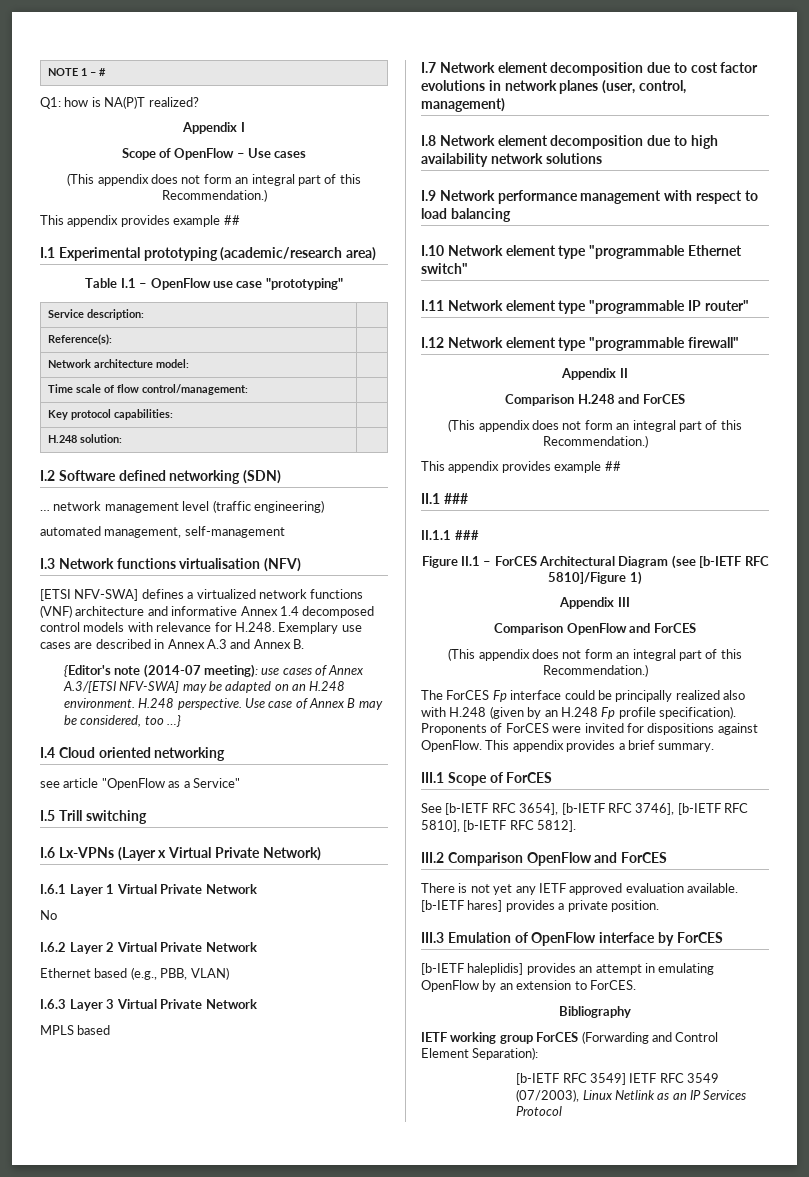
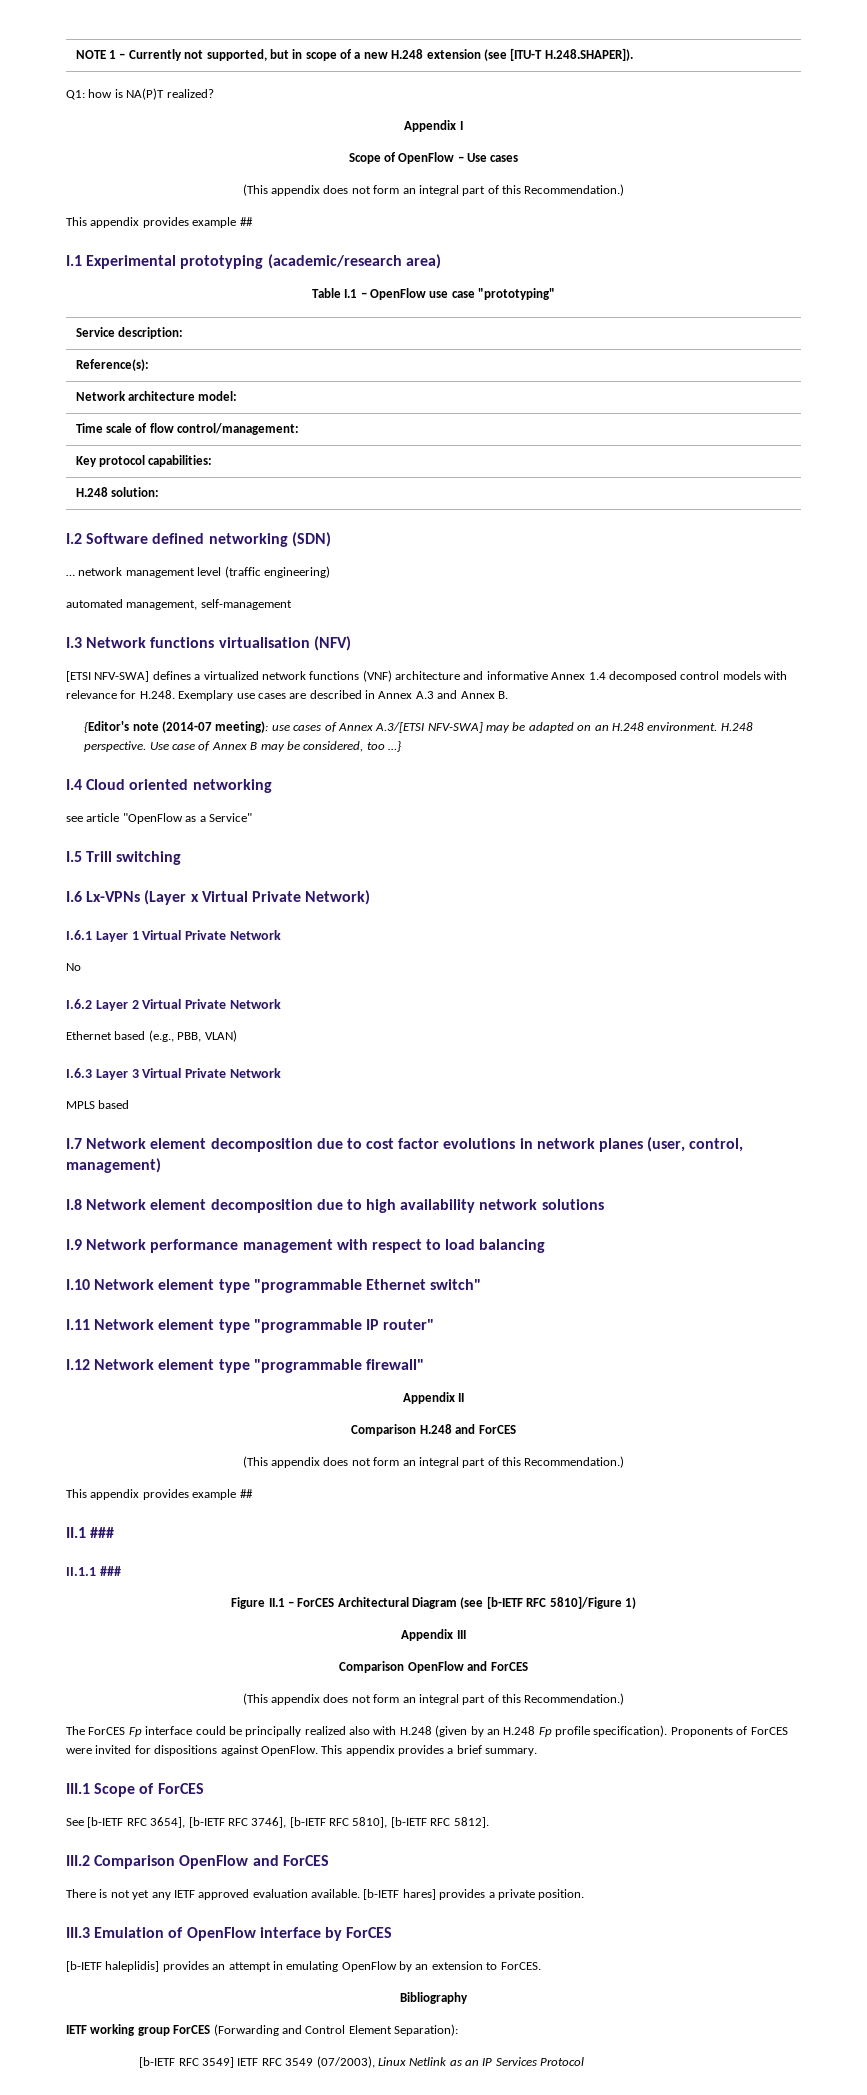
- NOTE 1 – #
+ NOTE 1 – Currently not supported, but in scope of a new H.248 extension (see [ITU-T H.248.SHAPER]).

